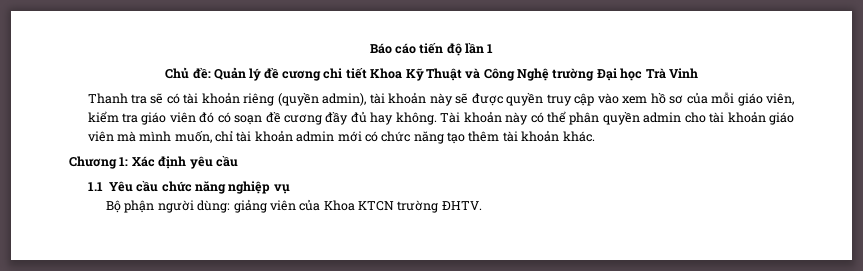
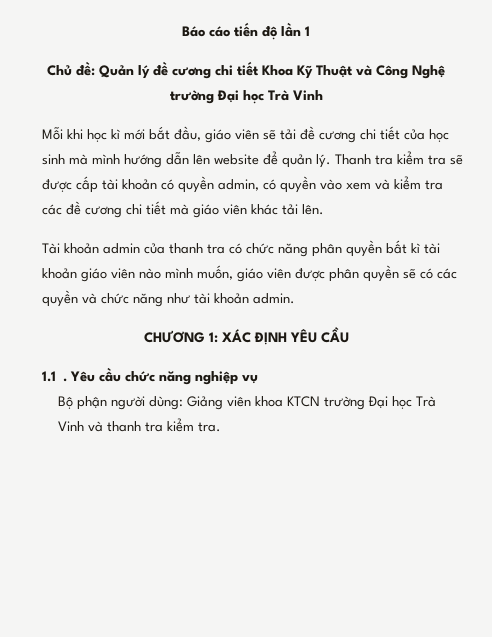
- Thanh tra sẽ có tài khoản riêng (quyền admin), tài khoản này sẽ được quyền truy cập vào xem hồ sơ của mỗi giáo viên, kiểm tra giáo viên đó có soạn đề cương đầy đủ hay không. Tài khoản này có thể phân quyền admin cho tài khoản giáo viên mà mình muốn, chỉ tài khoản admin mới có chức năng tạo thêm tài khoản khác.
- Chương 1: Xác định yêu cầu
+ Mỗi khi học kì mới bắt đầu, giáo viên sẽ tải đề cương chi tiết của học sinh mà mình hướng dẫn lên website để quản lý. Thanh tra kiểm tra sẽ được cấp tài khoản có quyền admin, có quyền vào xem và kiểm tra các đề cương chi tiết mà giáo viên khác tải lên.
+ Tài khoản admin của thanh tra có chức năng phân quyền bất kì tài khoản giáo viên nào mình muốn, giáo viên được phân quyền sẽ có các quyền và chức năng như tài khoản admin.
+ CHƯƠNG 1: XÁC ĐỊNH YÊU CẦU
- 1.1 Yêu cầu chức năng nghiệp vụ
+ 1.1 . Yêu cầu chức năng nghiệp vụ
- Bộ phận người dùng: giảng viên của Khoa KTCN trường ĐHTV.
+ Bộ phận người dùng: Giảng viên khoa KTCN trường Đại học Trà Vinh và thanh tra kiểm tra.

